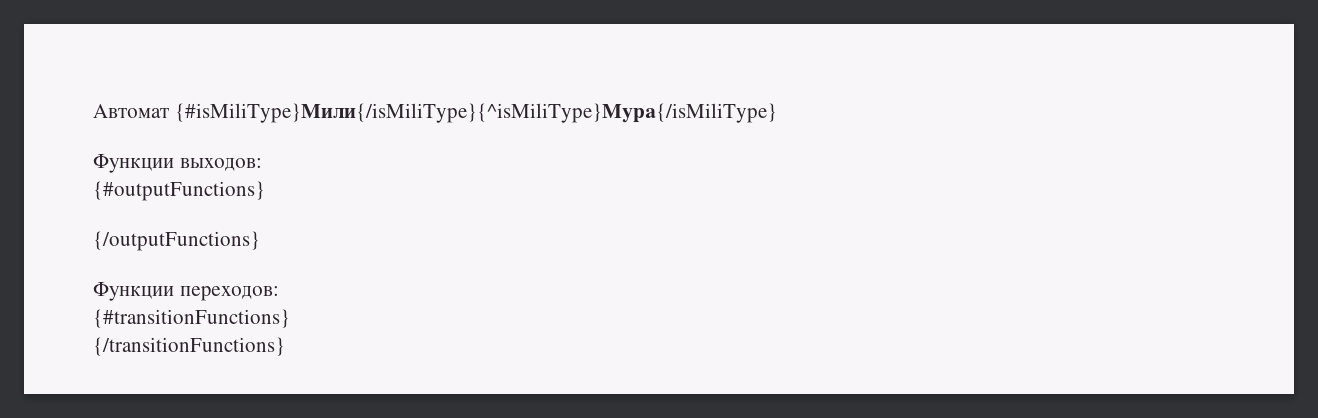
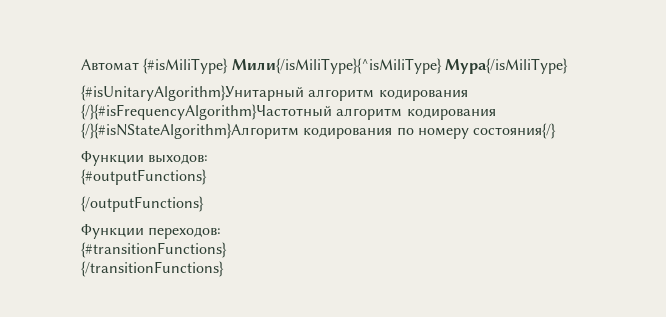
- Автомат {#isMiliType}Мили{/isMiliType}{^isMiliType}Мура{/isMiliType}
+ Автомат {#isMiliType} Мили{/isMiliType}{^isMiliType} Мура{/isMiliType}
+ {#isUnitaryAlgorithm}Унитарный алгоритм кодирования {/}{#isFrequencyAlgorithm}Частотный алгоритм кодирования {/}{#isNStateAlgorithm}Алгоритм кодирования по номеру состояния{/}

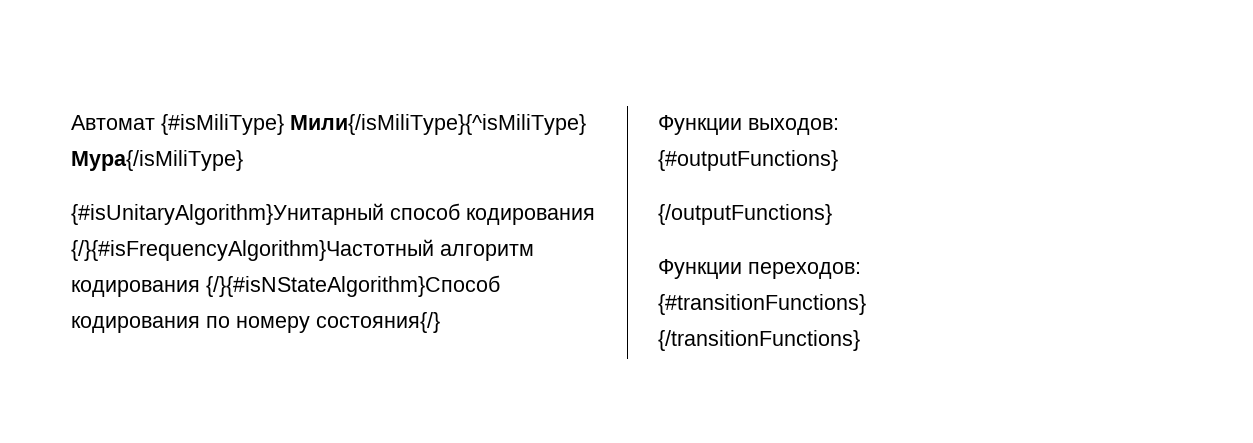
- {#isUnitaryAlgorithm}Унитарный алгоритм кодирования {/}{#isFrequencyAlgorithm}Частотный алгоритм кодирования {/}{#isNStateAlgorithm}Алгоритм кодирования по номеру состояния{/}
+ {#isUnitaryAlgorithm}Унитарный способ кодирования {/}{#isFrequencyAlgorithm}Частотный алгоритм кодирования {/}{#isNStateAlgorithm}Способ кодирования по номеру состояния{/}

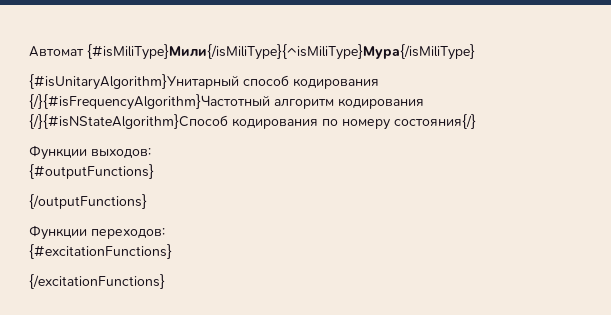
- Автомат {#isMiliType} Мили{/isMiliType}{^isMiliType} Мура{/isMiliType}
+ Автомат {#isMiliType}Мили{/isMiliType}{^isMiliType}Мура{/isMiliType}
- {#transitionFunctions}
- {/transitionFunctions}
+ {#excitationFunctions}
+ {/excitationFunctions}

